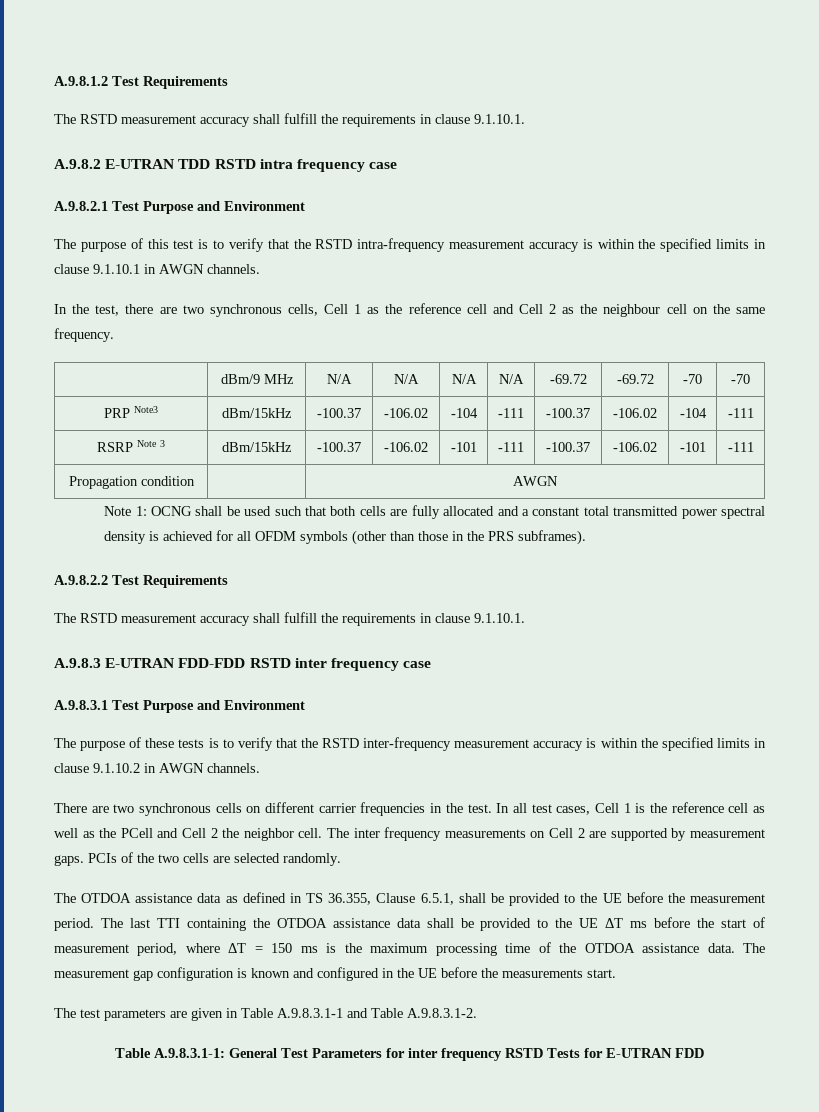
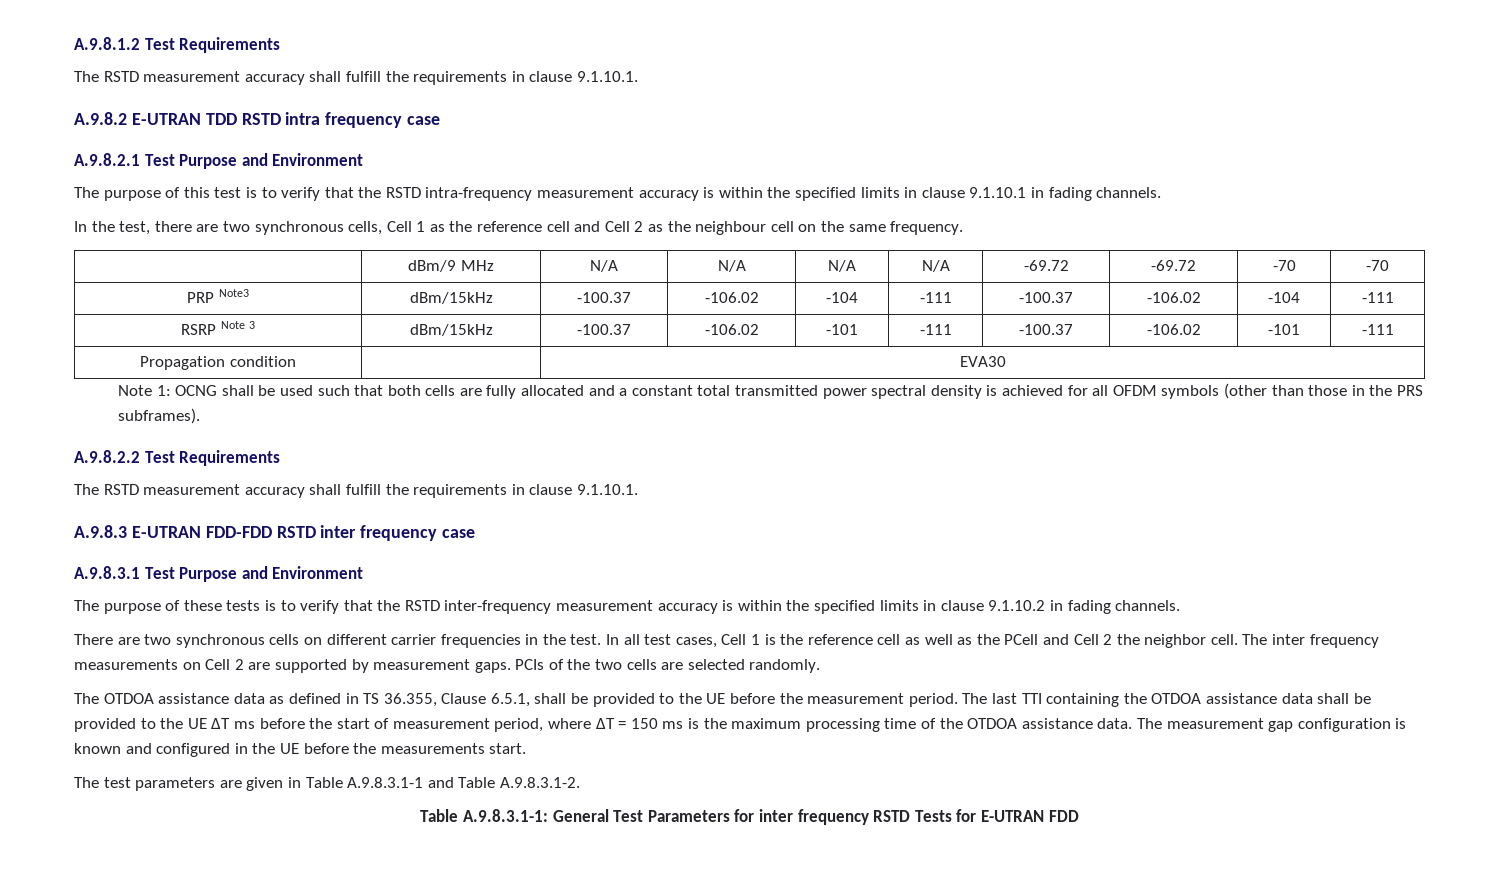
- The purpose of this test is to verify that the RSTD intra-frequency measurement accuracy is within the specified limits in clause 9.1.10.1 in AWGN channels.
+ The purpose of this test is to verify that the RSTD intra-frequency measurement accuracy is within the specified limits in clause 9.1.10.1 in fading channels.
- Propagation condition | | AWGN
+ Propagation condition | | EVA30
- The purpose of these tests is to verify that the RSTD inter-frequency measurement accuracy is within the specified limits in clause 9.1.10.2 in AWGN channels.
+ The purpose of these tests is to verify that the RSTD inter-frequency measurement accuracy is within the specified limits in clause 9.1.10.2 in fading channels.

